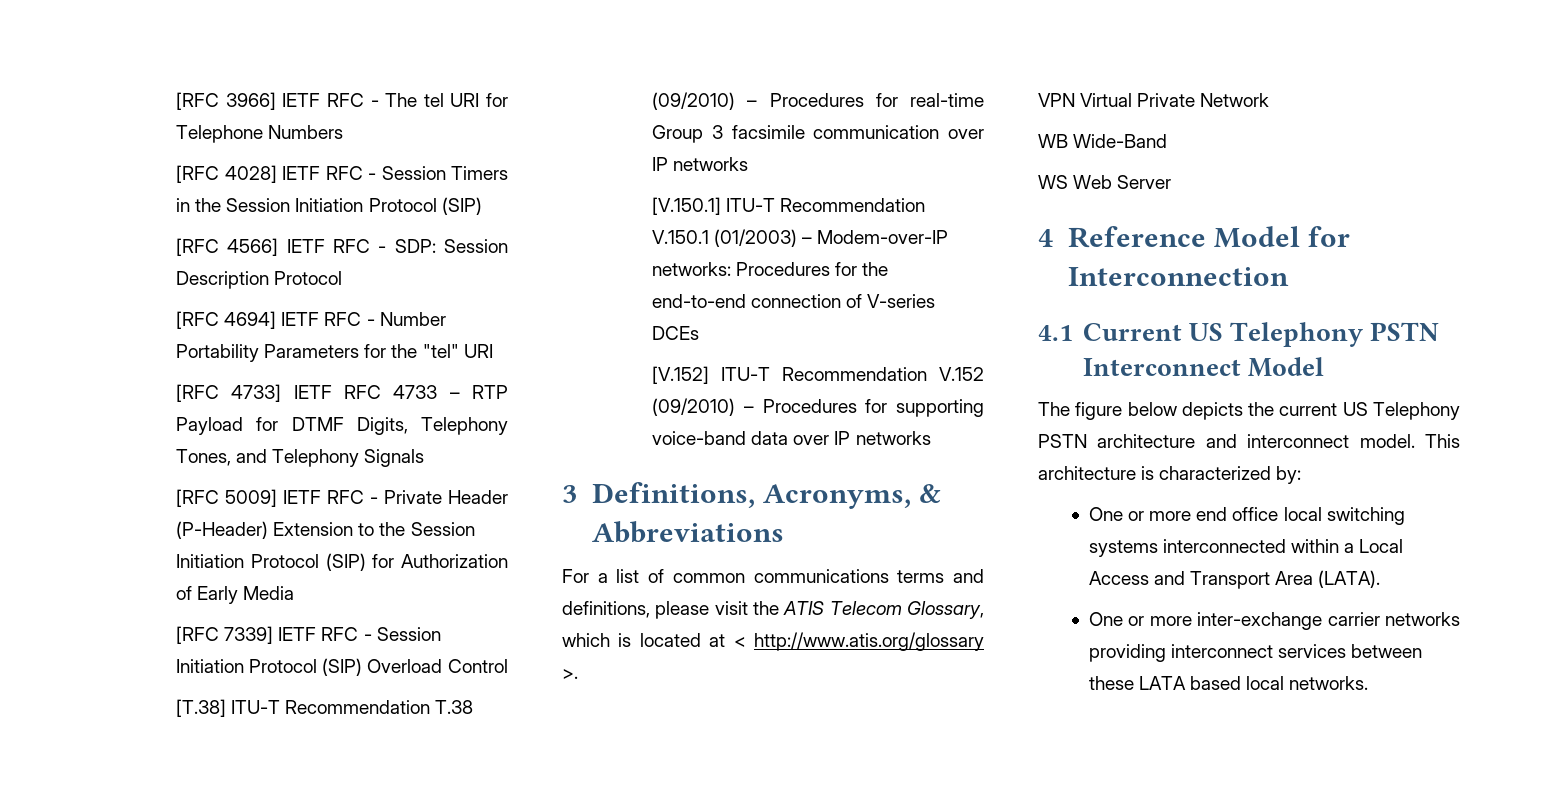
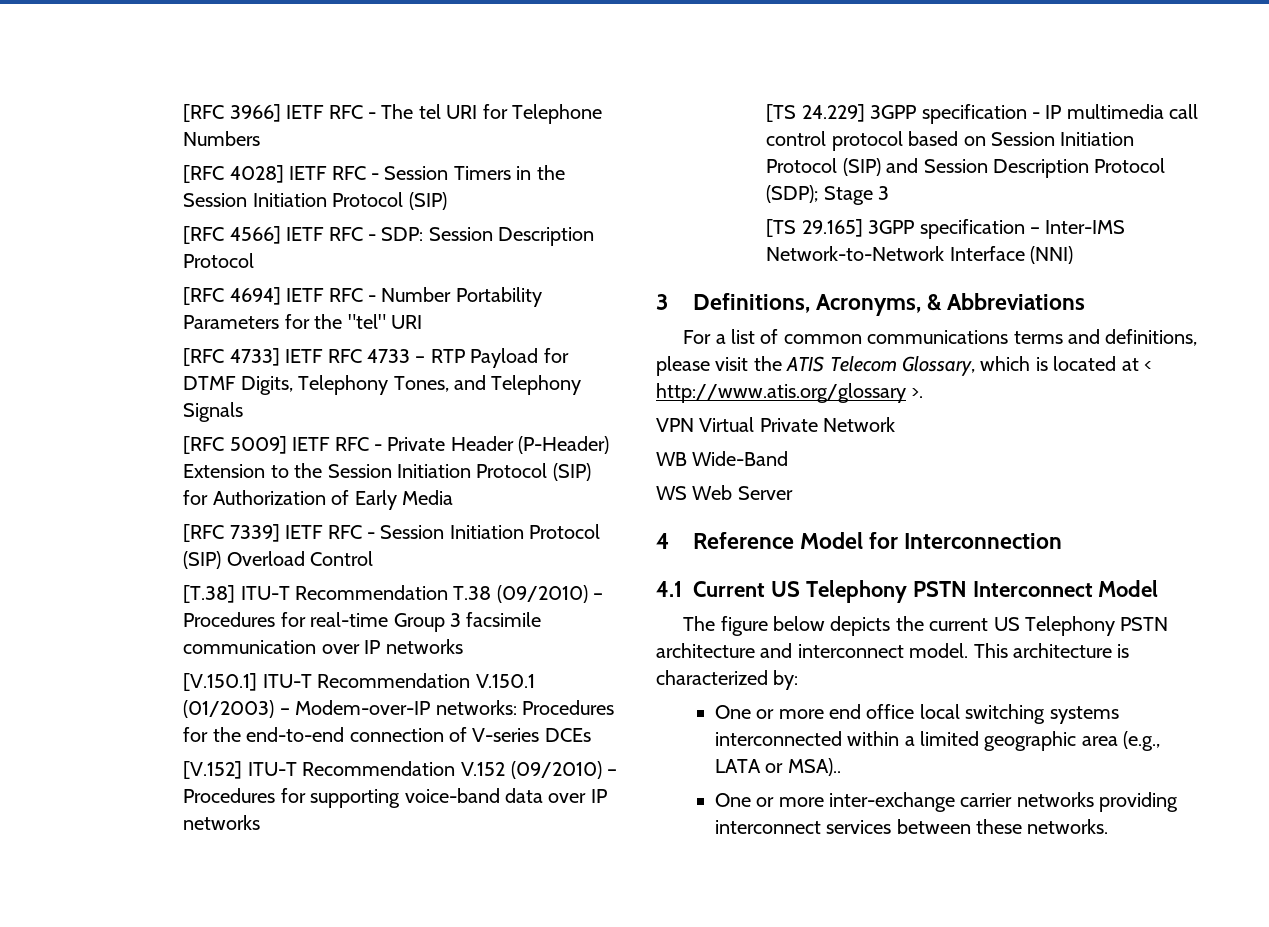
+ [TS 24.229] 3GPP specification - IP multimedia call control protocol based on Session Initiation Protocol (SIP) and Session Description Protocol (SDP); Stage 3
+ [TS 29.165] 3GPP specification – Inter-IMS Network-to-Network Interface (NNI)
- One or more end office local switching systems interconnected within a Local Access and Transport Area (LATA).
+ One or more end office local switching systems interconnected within a limited geographic area (e.g., LATA or MSA)..
- One or more inter-exchange carrier networks providing interconnect services between these LATA based local networks.
+ One or more inter-exchange carrier networks providing interconnect services between these networks.

